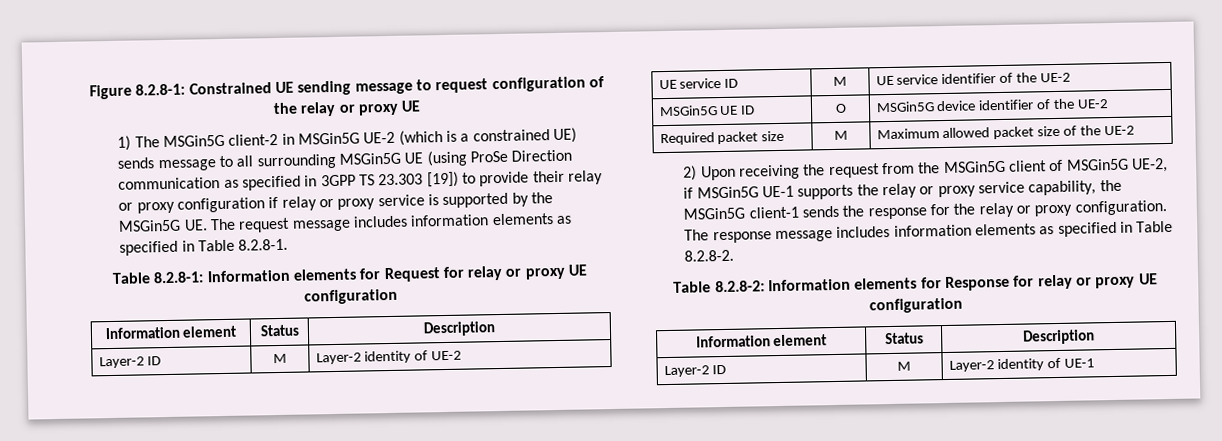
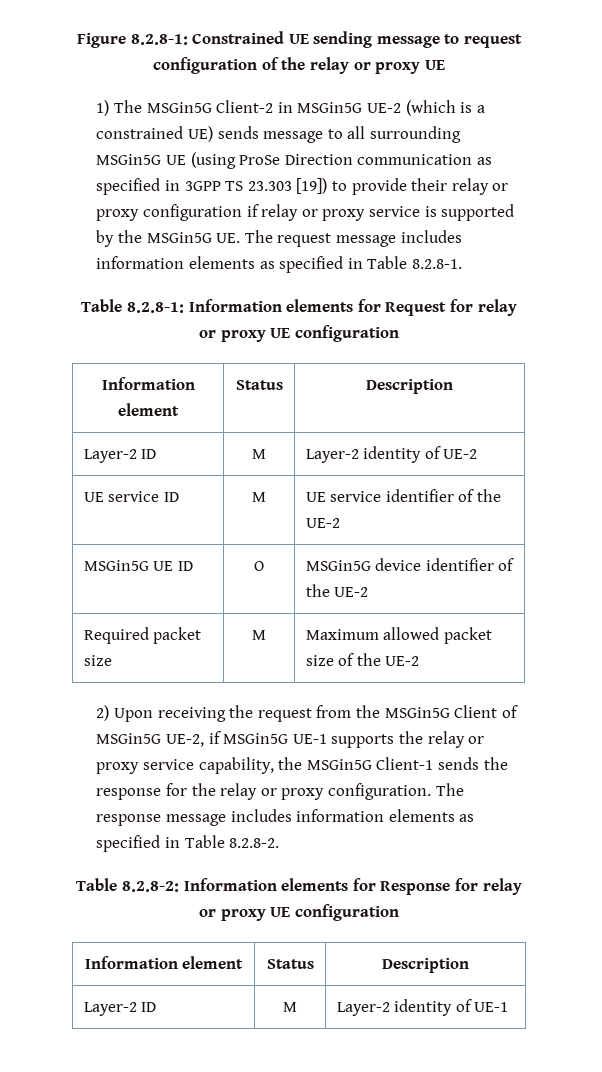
- 1) The MSGin5G client-2 in MSGin5G UE-2 (which is a constrained UE) sends message to all surrounding MSGin5G UE (using ProSe Direction communication as specified in 3GPP TS 23.303 [19]) to provide their relay or proxy configuration if relay or proxy service is supported by the MSGin5G UE. The request message includes information elements as specified in Table 8.2.8-1.
+ 1) The MSGin5G Client-2 in MSGin5G UE-2 (which is a constrained UE) sends message to all surrounding MSGin5G UE (using ProSe Direction communication as specified in 3GPP TS 23.303 [19]) to provide their relay or proxy configuration if relay or proxy service is supported by the MSGin5G UE. The request message includes information elements as specified in Table 8.2.8-1.
- 2) Upon receiving the request from the MSGin5G client of MSGin5G UE-2, if MSGin5G UE-1 supports the relay or proxy service capability, the MSGin5G client-1 sends the response for the relay or proxy configuration.
+ 2) Upon receiving the request from the MSGin5G Client of MSGin5G UE-2, if MSGin5G UE-1 supports the relay or proxy service capability, the MSGin5G Client-1 sends the response for the relay or proxy configuration.

